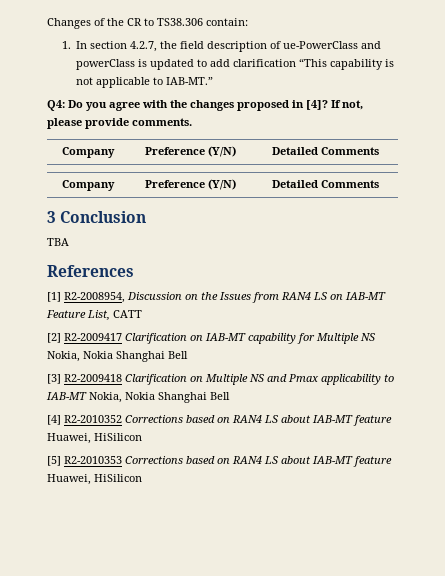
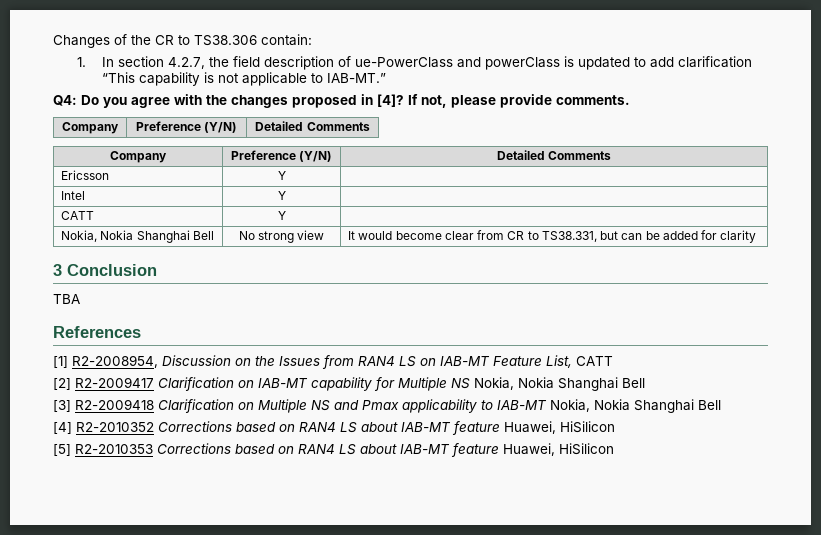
+ Ericsson | Y |
+ Intel | Y |
+ CATT | Y |
+ Nokia, Nokia Shanghai Bell | No strong view | It would become clear from CR to TS38.331, but can be added for clarity

